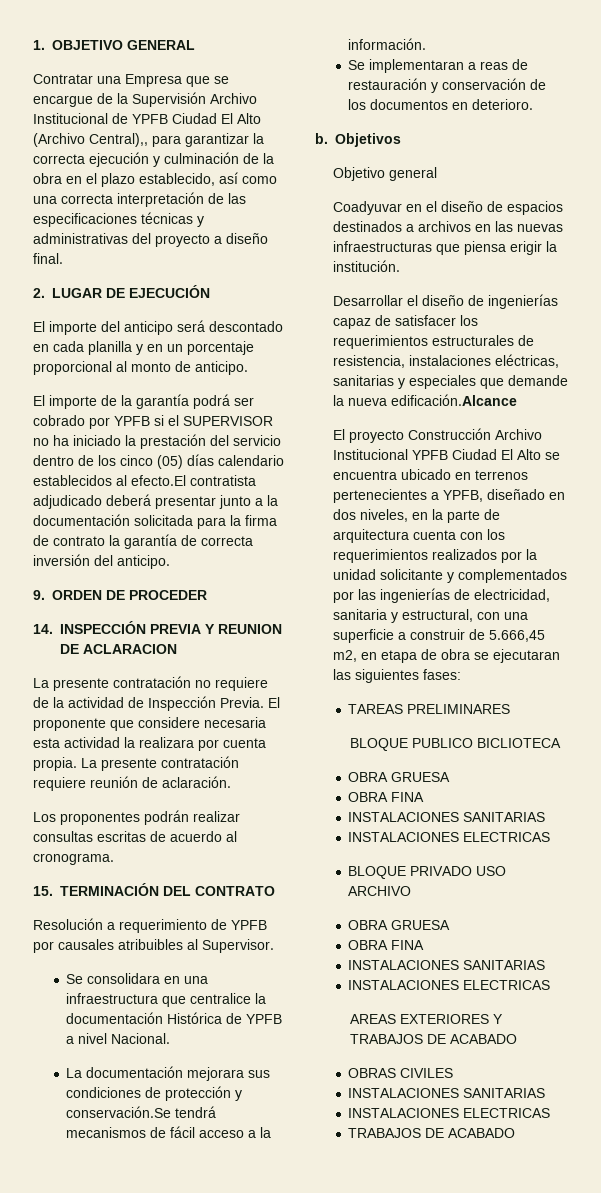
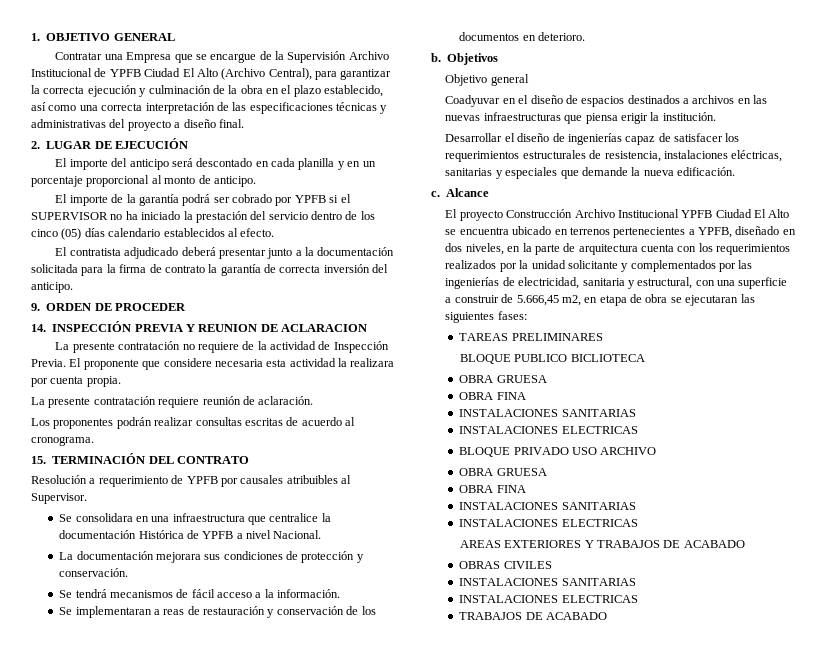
- Contratar una Empresa que se encargue de la Supervisión Archivo Institucional de YPFB Ciudad El Alto (Archivo Central),, para garantizar la correcta ejecución y culminación de la obra en el plazo establecido, así como una correcta interpretación de las especificaciones técnicas y administrativas del proyecto a diseño final.
+ Contratar una Empresa que se encargue de la Supervisión Archivo Institucional de YPFB Ciudad El Alto (Archivo Central), para garantizar la correcta ejecución y culminación de la obra en el plazo establecido, así como una correcta interpretación de las especificaciones técnicas y administrativas del proyecto a diseño final.
- El importe de la garantía podrá ser cobrado por YPFB si el SUPERVISOR no ha iniciado la prestación del servicio dentro de los cinco (05) días calendario establecidos al efecto.El contratista adjudicado deberá presentar junto a la documentación solicitada para la firma de contrato la garantía de correcta inversión del anticipo.
+ El importe de la garantía podrá ser cobrado por YPFB si el SUPERVISOR no ha iniciado la prestación del servicio dentro de los cinco (05) días calendario establecidos al efecto.
+ El contratista adjudicado deberá presentar junto a la documentación solicitada para la firma de contrato la garantía de correcta inversión del anticipo.
- El proponente que considere necesaria esta actividad la realizara por cuenta propia. La presente contratación requiere reunión de aclaración.
+ El proponente que considere necesaria esta actividad la realizara por cuenta propia.
+ La presente contratación requiere reunión de aclaración.
- La documentación mejorara sus condiciones de protección y conservación.Se tendrá mecanismos de fácil acceso a la información.
+ La documentación mejorara sus condiciones de protección y conservación.
+ Se tendrá mecanismos de fácil acceso a la información.
- Desarrollar el diseño de ingenierías capaz de satisfacer los requerimientos estructurales de resistencia, instalaciones eléctricas, sanitarias y especiales que demande la nueva edificación.Alcance
+ Desarrollar el diseño de ingenierías capaz de satisfacer los requerimientos estructurales de resistencia, instalaciones eléctricas, sanitarias y especiales que demande la nueva edificación.
+ c. Alcance

